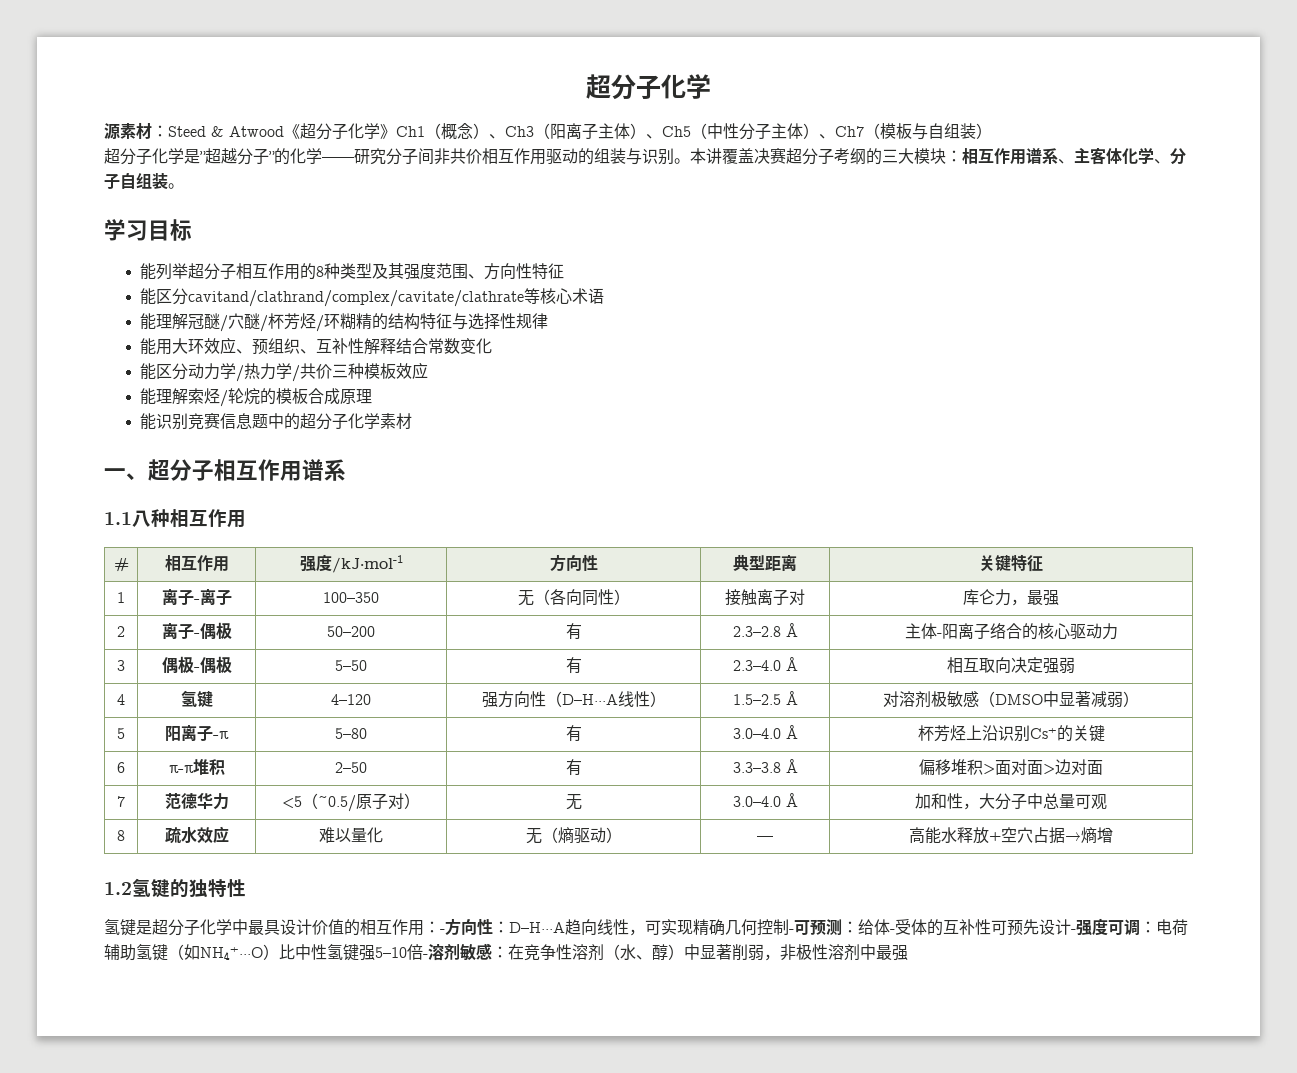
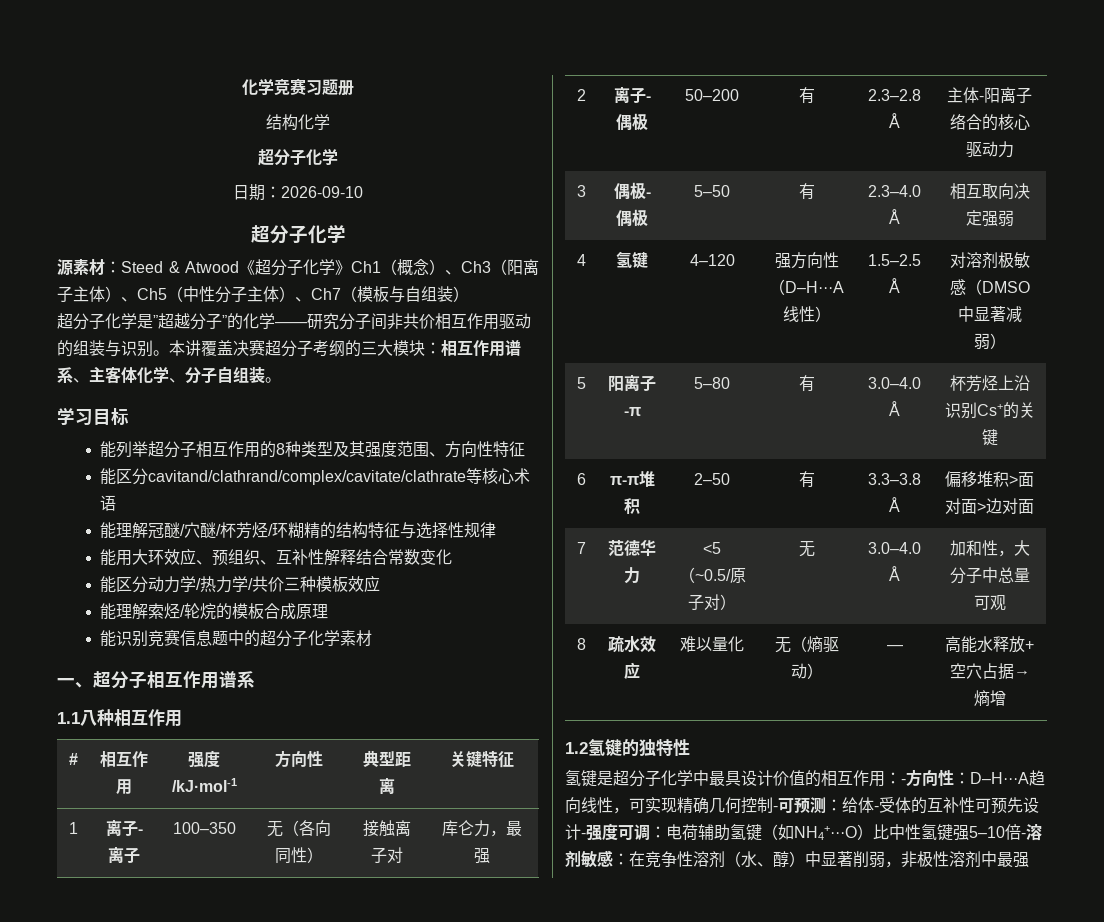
+ 化学竞赛习题册
+ 结构化学
+ 超分子化学
+ 日期：2026-09-10

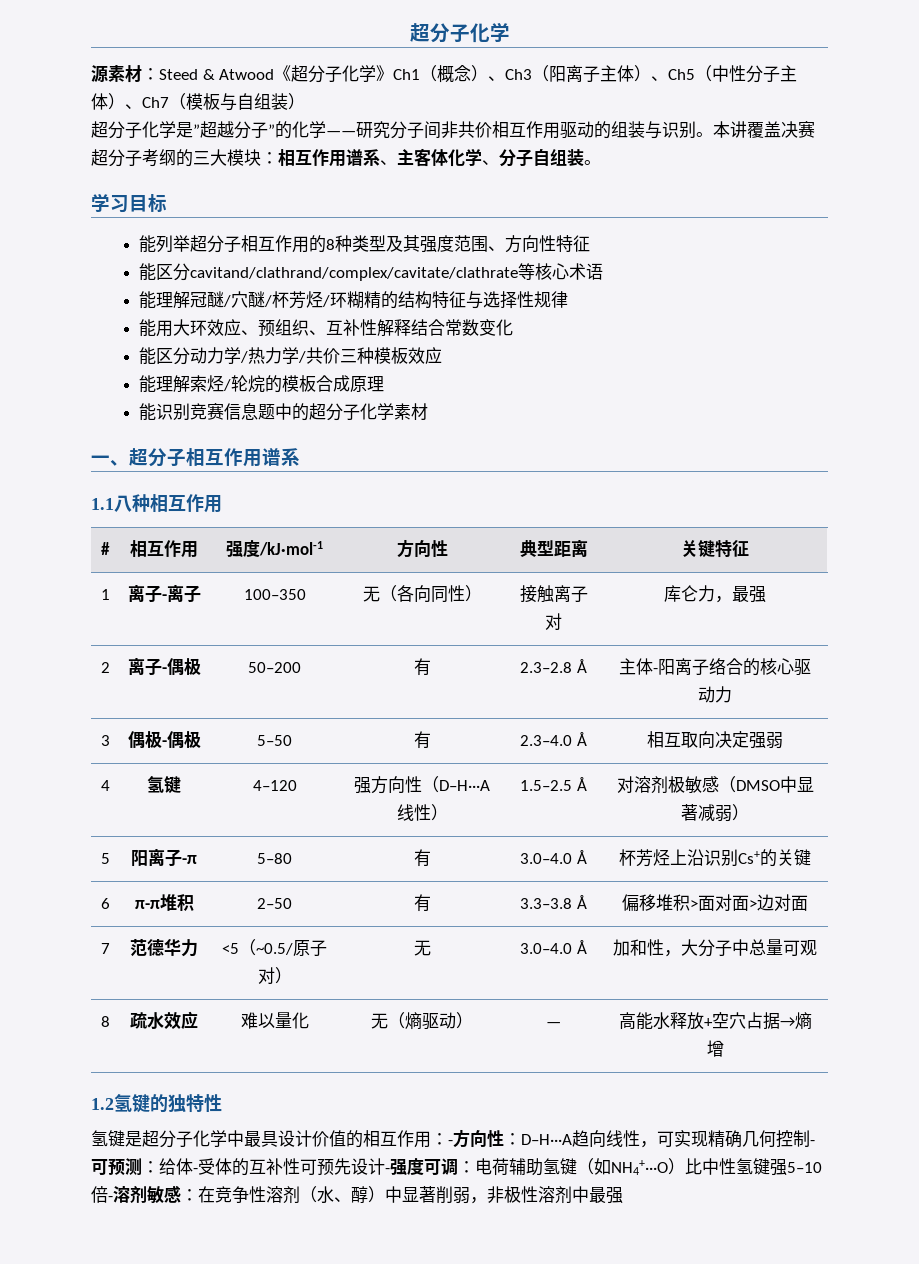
- 化学竞赛习题册
- 结构化学
- 超分子化学
- 日期：2026-09-10

